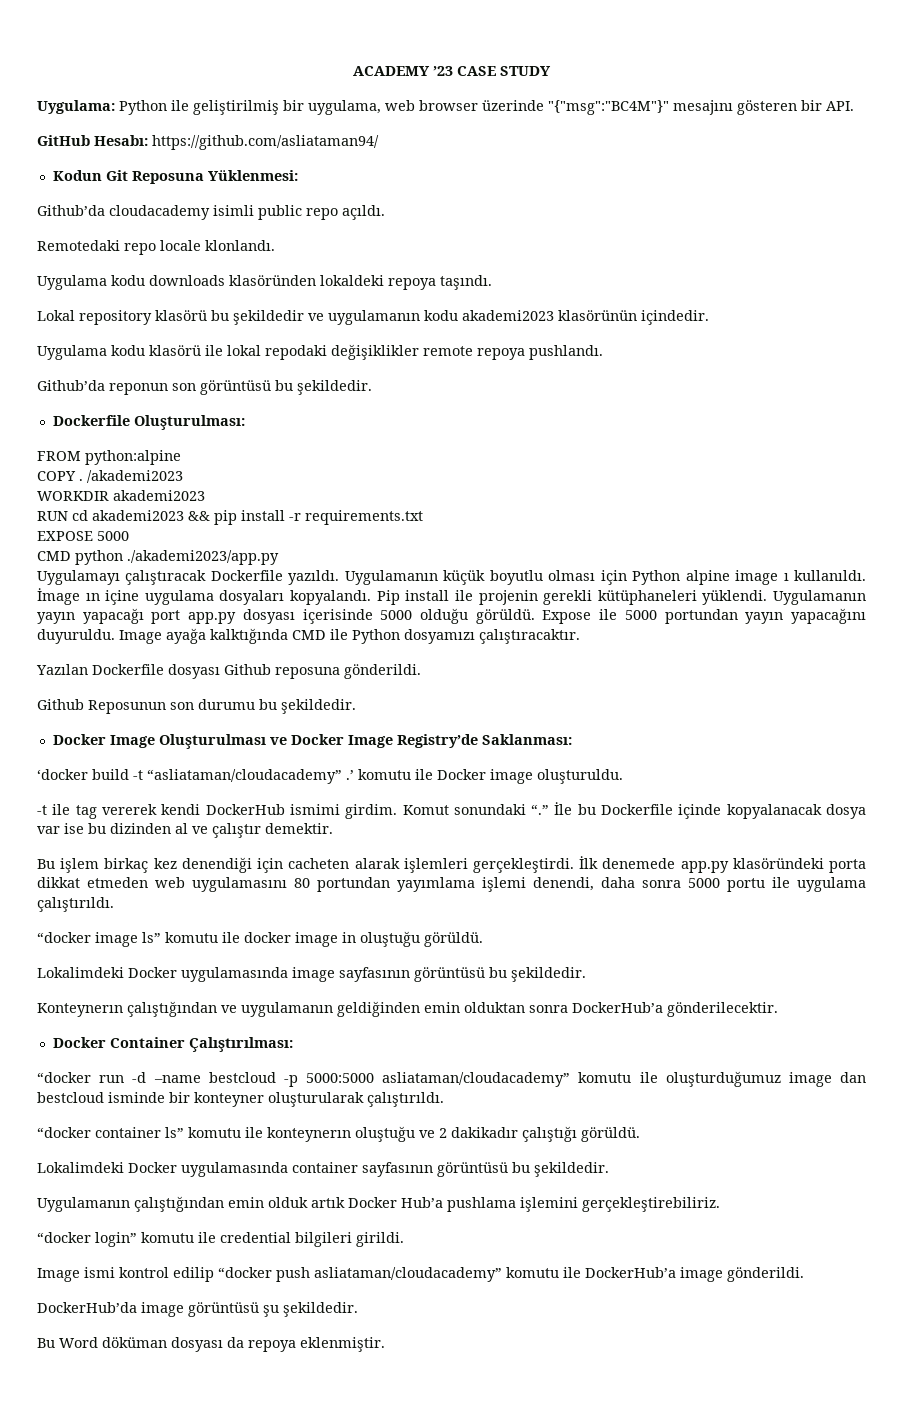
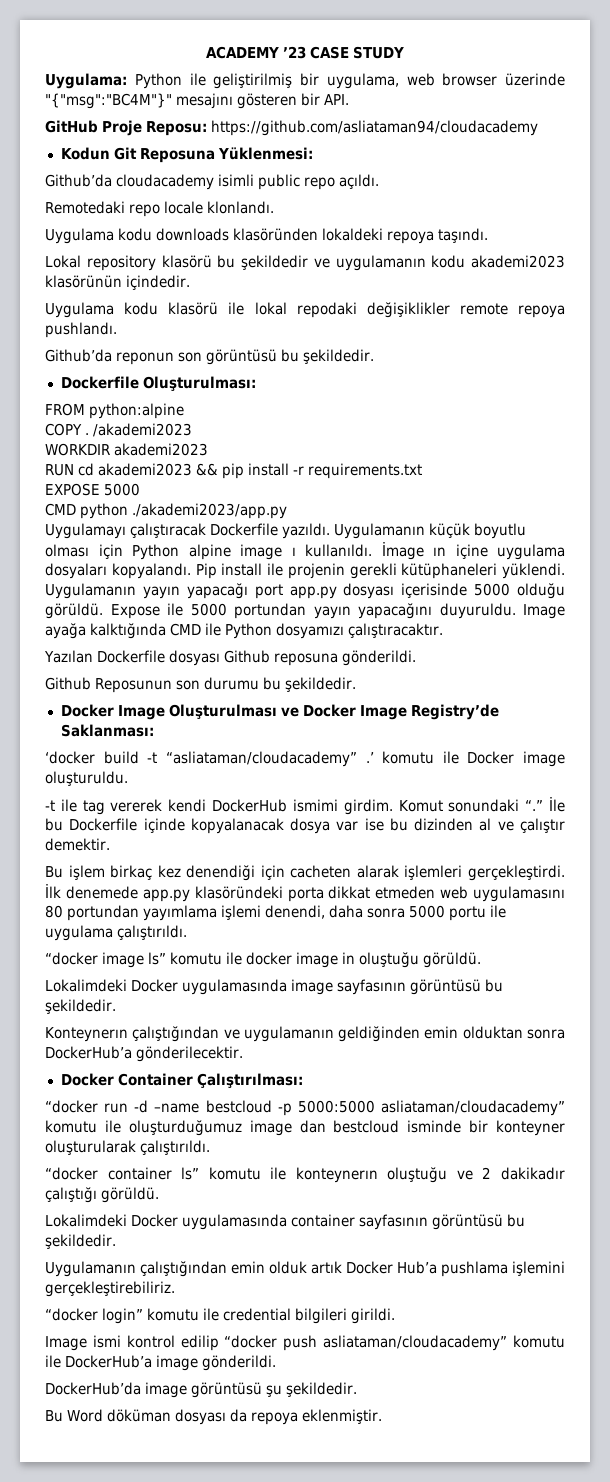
- GitHub Hesabı: https://github.com/asliataman94/
+ GitHub Proje Reposu: https://github.com/asliataman94/cloudacademy

